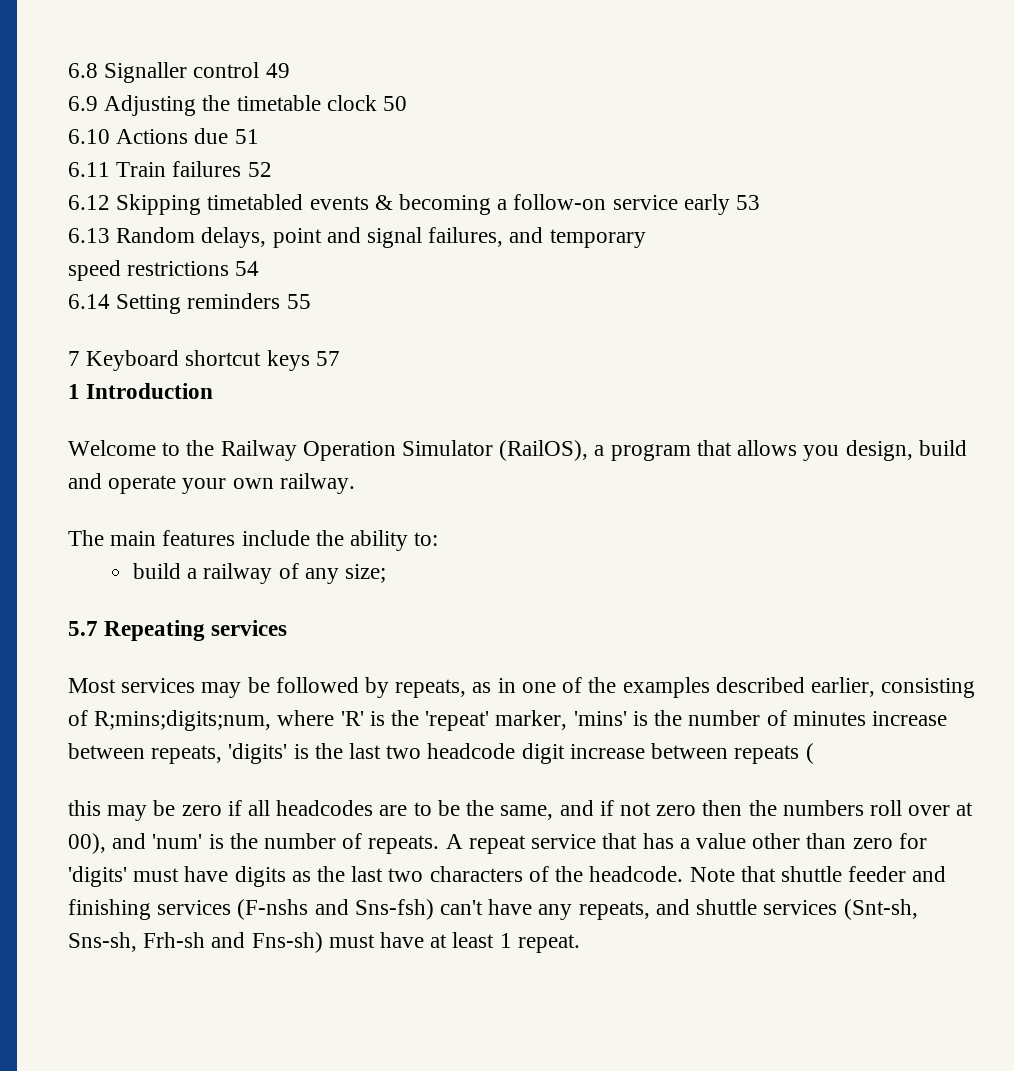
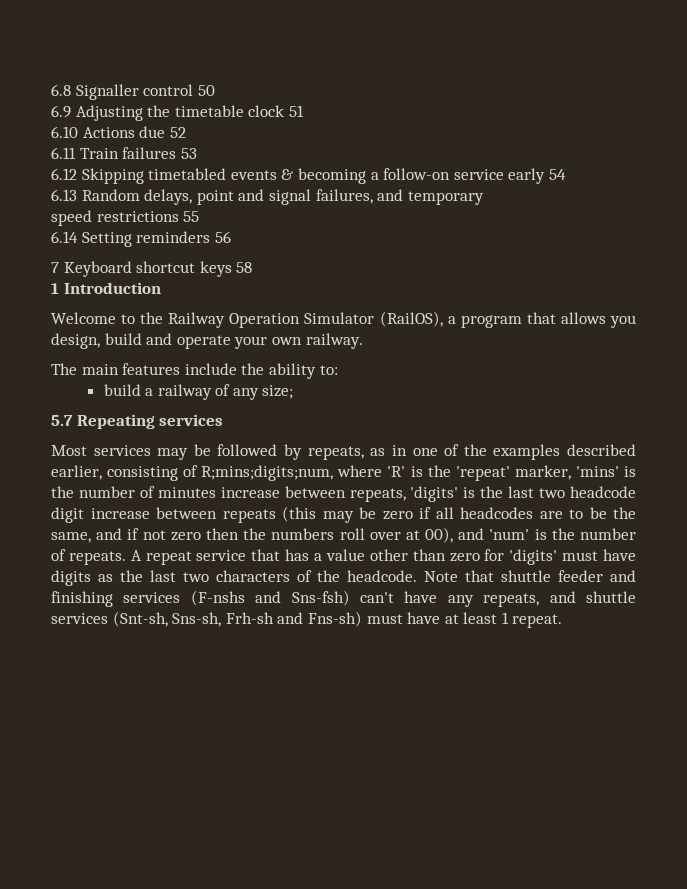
- 6.8 Signaller control 49
+ 6.8 Signaller control 50
- 6.9 Adjusting the timetable clock 50
+ 6.9 Adjusting the timetable clock 51
- 6.10 Actions due 51
+ 6.10 Actions due 52
- 6.11 Train failures 52
+ 6.11 Train failures 53
- 6.12 Skipping timetabled events & becoming a follow-on service early 53
+ 6.12 Skipping timetabled events & becoming a follow-on service early 54
- speed restrictions 54
+ speed restrictions 55
- 6.14 Setting reminders 55
+ 6.14 Setting reminders 56
- 7 Keyboard shortcut keys 57
+ 7 Keyboard shortcut keys 58
- Most services may be followed by repeats, as in one of the examples described earlier, consisting of R;mins;digits;num, where 'R' is the 'repeat' marker, 'mins' is the number of minutes increase between repeats, 'digits' is the last two headcode digit increase between repeats (
- this may be zero if all headcodes are to be the same, and if not zero then the numbers roll over at 00), and 'num' is the number of repeats.
+ Most services may be followed by repeats, as in one of the examples described earlier, consisting of R;mins;digits;num, where 'R' is the 'repeat' marker, 'mins' is the number of minutes increase between repeats, 'digits' is the last two headcode digit increase between repeats (this may be zero if all headcodes are to be the same, and if not zero then the numbers roll over at 00), and 'num' is the number of repeats.

